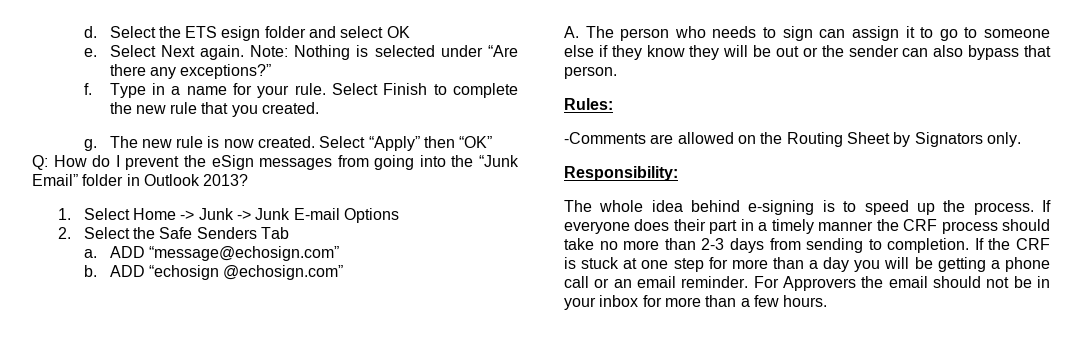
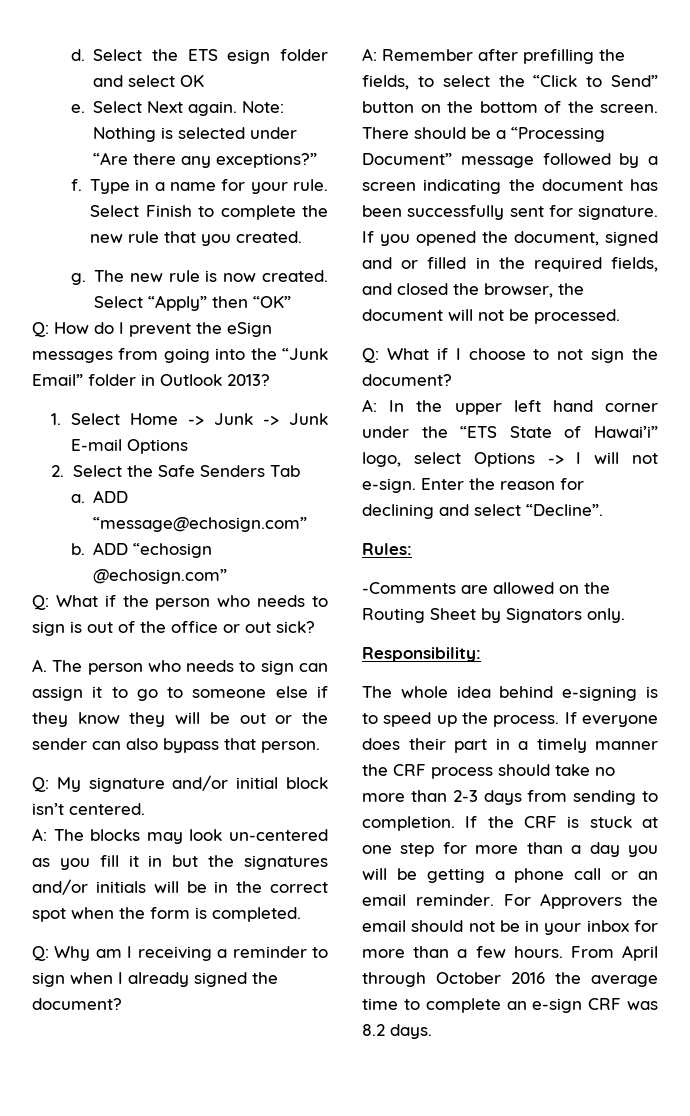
+ Q: What if the person who needs to sign is out of the office or out sick?
+ Q: My signature and/or initial block isn’t centered.
+ A: The blocks may look un-centered as you fill it in but the signatures and/or initials will be in the correct spot when the form is completed.
+ Q: Why am I receiving a reminder to sign when I already signed the document?
+ A: Remember after prefilling the fields, to select the “Click to Send” button on the bottom of the screen. There should be a “Processing Document” message followed by a screen indicating the document has been successfully sent for signature. If you opened the document, signed and or filled in the required fields, and closed the browser, the document will not be processed.
+ Q: What if I choose to not sign the document?
+ A: In the upper left hand corner under the “ETS State of Hawai’i” logo, select Options -> I will not e-sign. Enter the reason for declining and select “Decline”.
+ From April through October 2016 the average time to complete an e-sign CRF was 8.2 days.

